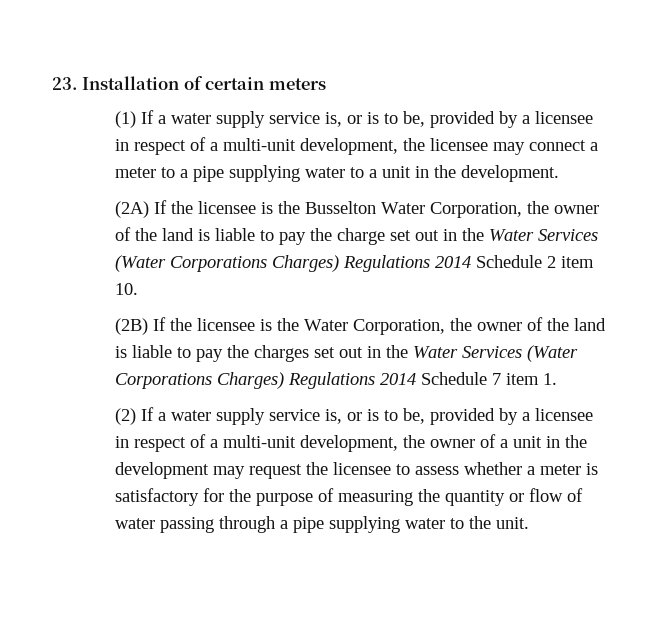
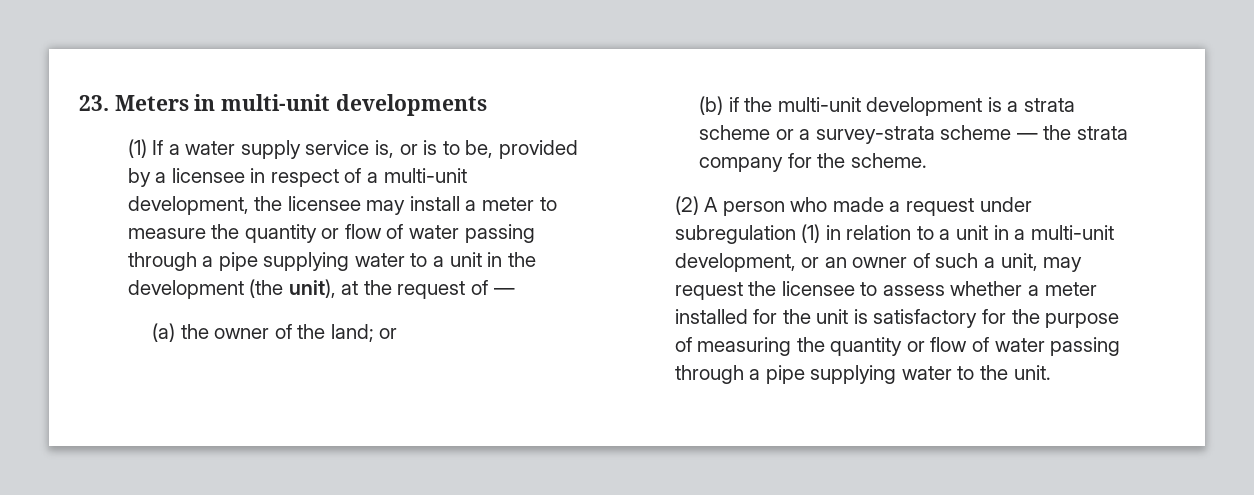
- 23. Installation of certain meters
+ 23. Meters in multi-unit developments
- (1) If a water supply service is, or is to be, provided by a licensee in respect of a multi-unit development, the licensee may connect a meter to a pipe supplying water to a unit in the development.
- (2A) If the licensee is the Busselton Water Corporation, the owner of the land is liable to pay the charge set out in the Water Services (Water Corporations Charges) Regulations 2014 Schedule 2 item 10.
- (2B) If the licensee is the Water Corporation, the owner of the land is liable to pay the charges set out in the Water Services (Water Corporations Charges) Regulations 2014 Schedule 7 item 1.
- (2) If a water supply service is, or is to be, provided by a licensee in respect of a multi-unit development, the owner of a unit in the development may request the licensee to assess whether a meter is satisfactory for the purpose of measuring the quantity or flow of water passing through a pipe supplying water to the unit.
+ (1) If a water supply service is, or is to be, provided by a licensee in respect of a multi-unit development, the licensee may install a meter to measure the quantity or flow of water passing through a pipe supplying water to a unit in the development (the unit), at the request of —
+ (a) the owner of the land; or
+ (b) if the multi-unit development is a strata scheme or a survey-strata scheme — the strata company for the scheme.
+ (2) A person who made a request under subregulation (1) in relation to a unit in a multi-unit development, or an owner of such a unit, may request the licensee to assess whether a meter installed for the unit is satisfactory for the purpose of measuring the quantity or flow of water passing through a pipe supplying water to the unit.

